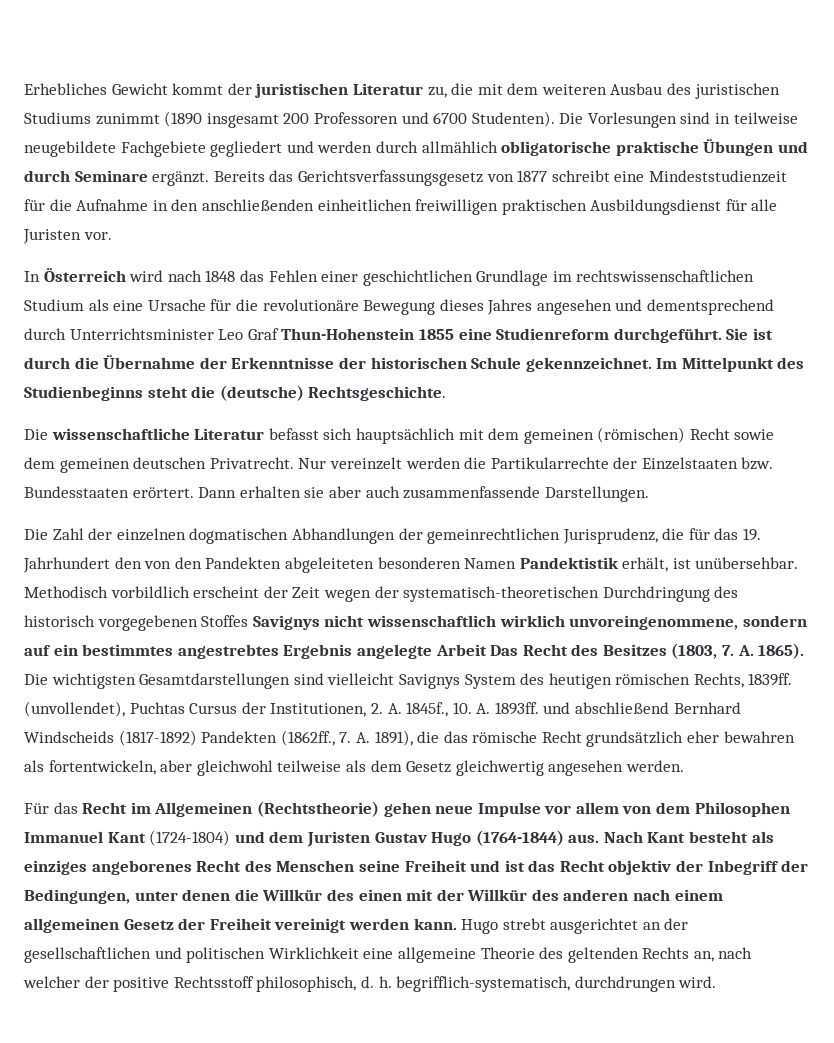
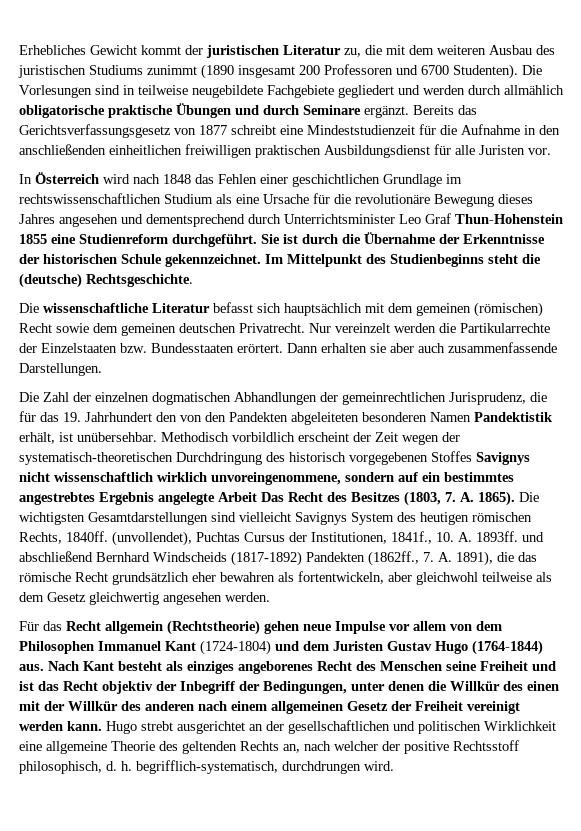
- Die wichtigsten Gesamtdarstellungen sind vielleicht Savignys System des heutigen römischen Rechts, 1839ff.
+ Die wichtigsten Gesamtdarstellungen sind vielleicht Savignys System des heutigen römischen Rechts, 1840ff.
- (unvollendet), Puchtas Cursus der Institutionen, 2. A. 1845f., 10. A. 1893ff. und abschließend Bernhard Windscheids (1817-1892) Pandekten (1862ff., 7. A. 1891), die das römische Recht grundsätzlich eher bewahren als fortentwickeln, aber gleichwohl teilweise als dem Gesetz gleichwertig angesehen werden.
+ (unvollendet), Puchtas Cursus der Institutionen, 1841f., 10. A. 1893ff. und abschließend Bernhard Windscheids (1817-1892) Pandekten (1862ff., 7. A. 1891), die das römische Recht grundsätzlich eher bewahren als fortentwickeln, aber gleichwohl teilweise als dem Gesetz gleichwertig angesehen werden.
- Für das Recht im Allgemeinen (Rechtstheorie) gehen neue Impulse vor allem von dem Philosophen Immanuel Kant (1724-1804) und dem Juristen Gustav Hugo (1764-1844) aus.
+ Für das Recht allgemein (Rechtstheorie) gehen neue Impulse vor allem von dem Philosophen Immanuel Kant (1724-1804) und dem Juristen Gustav Hugo (1764-1844) aus.

